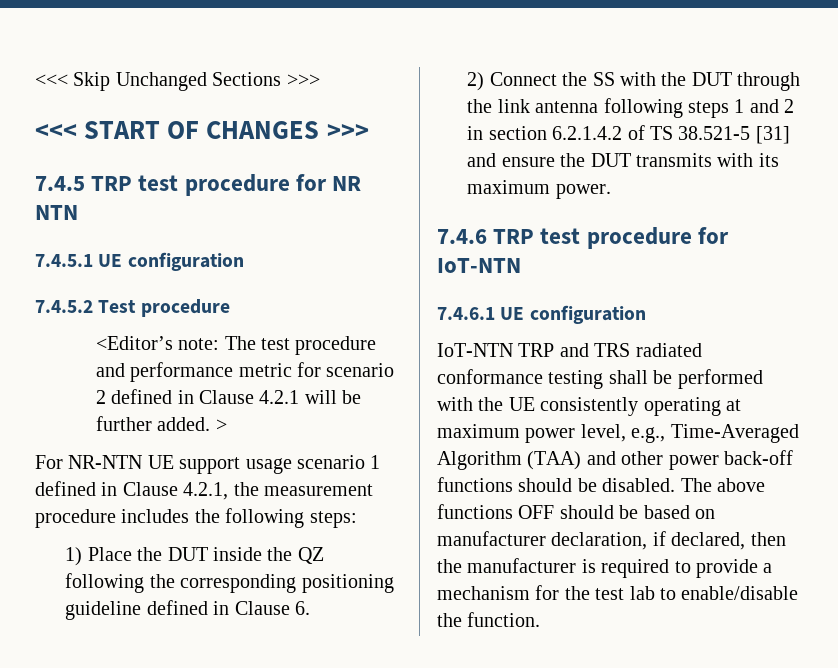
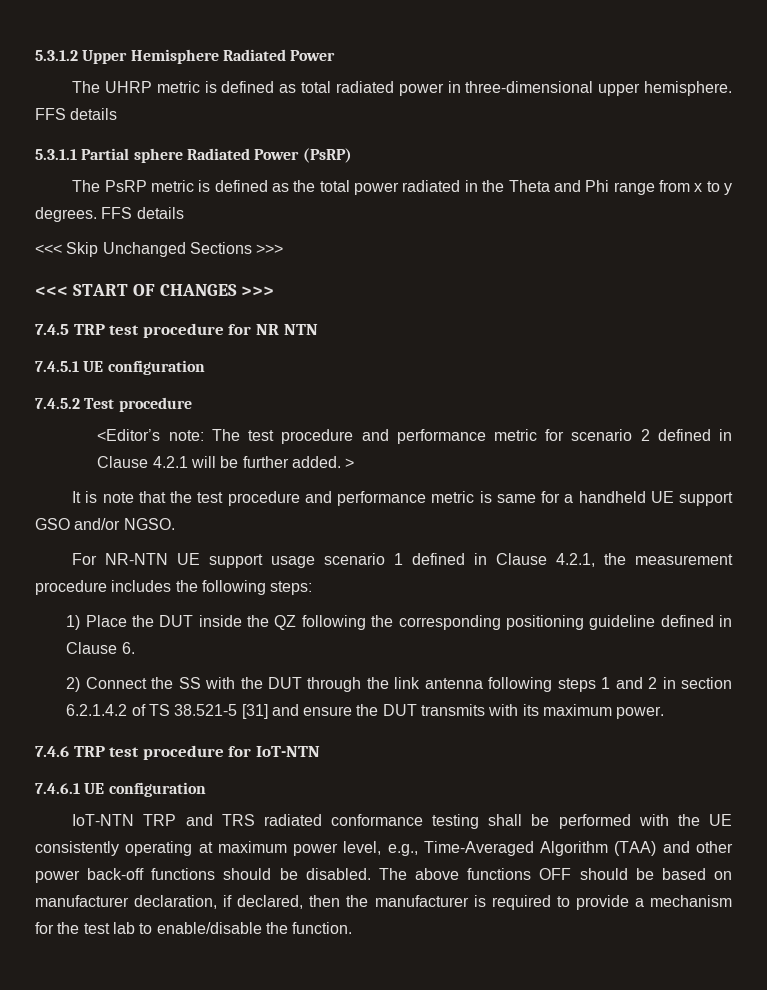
+ 5.3.1.2 Upper Hemisphere Radiated Power
+ The UHRP metric is defined as total radiated power in three-dimensional upper hemisphere. FFS details
+ 5.3.1.1 Partial sphere Radiated Power (PsRP)
+ The PsRP metric is defined as the total power radiated in the Theta and Phi range from x to y degrees. FFS details
+ It is note that the test procedure and performance metric is same for a handheld UE support GSO and/or NGSO.

